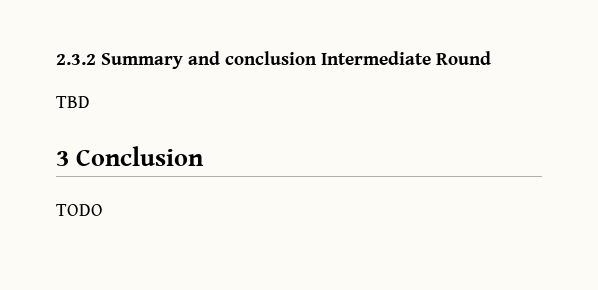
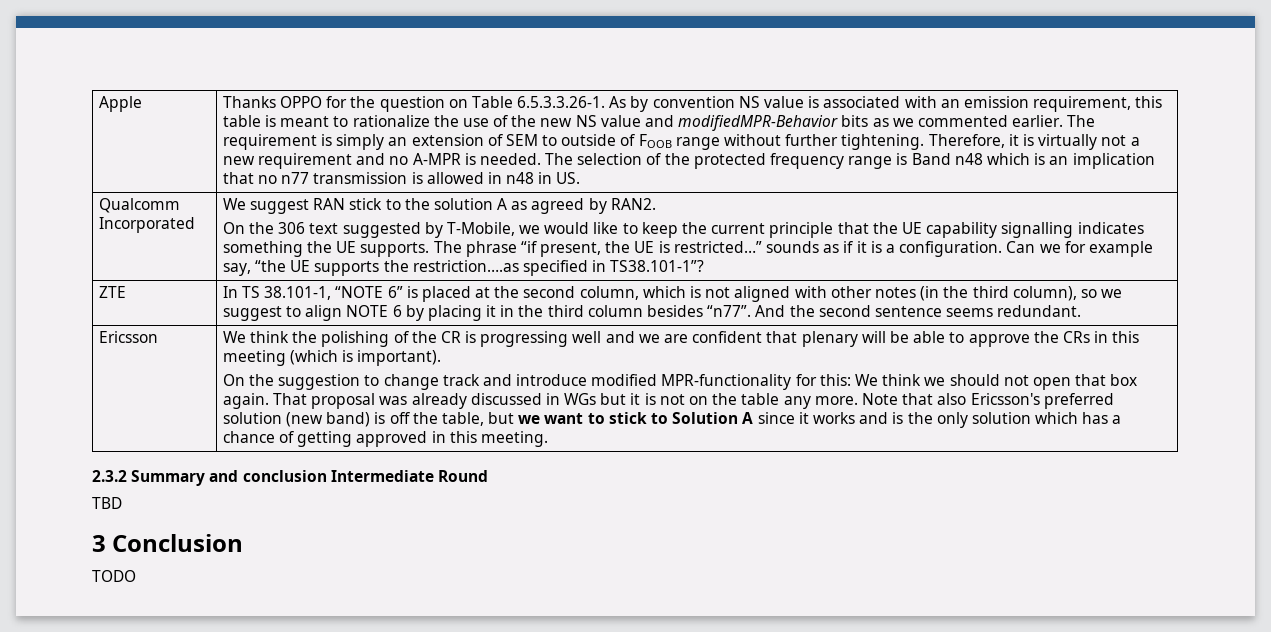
+ Apple | Thanks OPPO for the question on Table 6.5.3.3.26-1. As by convention NS value is associated with an emission requirement, this table is meant to rationalize the use of the new NS value and modifiedMPR-Behavior bits as we commented earlier. The requirement is simply an extension of SEM to outside of FOOB range without further tightening. Therefore, it is virtually not a new requirement and no A-MPR is needed. The selection of the protected frequency range is Band n48 which is an implication that no n77 transmission is allowed in n48 in US.
+ Qualcomm Incorporated | We suggest RAN stick to the solution A as agreed by RAN2.
+ On the 306 text suggested by T-Mobile, we would like to keep the current principle that the UE capability signalling indicates something the UE supports. The phrase “if present, the UE is restricted…” sounds as if it is a configuration. Can we for example say, “the UE supports the restriction….as specified in TS38.101-1”?
+ ZTE | In TS 38.101-1, “NOTE 6” is placed at the second column, which is not aligned with other notes (in the third column), so we suggest to align NOTE 6 by placing it in the third column besides “n77”. And the second sentence seems redundant.
+ Ericsson | We think the polishing of the CR is progressing well and we are confident that plenary will be able to approve the CRs in this meeting (which is important).
+ On the suggestion to change track and introduce modified MPR-functionality for this: We think we should not open that box again. That proposal was already discussed in WGs but it is not on the table any more. Note that also Ericsson's preferred solution (new band) is off the table, but we want to stick to Solution A since it works and is the only solution which has a chance of getting approved in this meeting.

